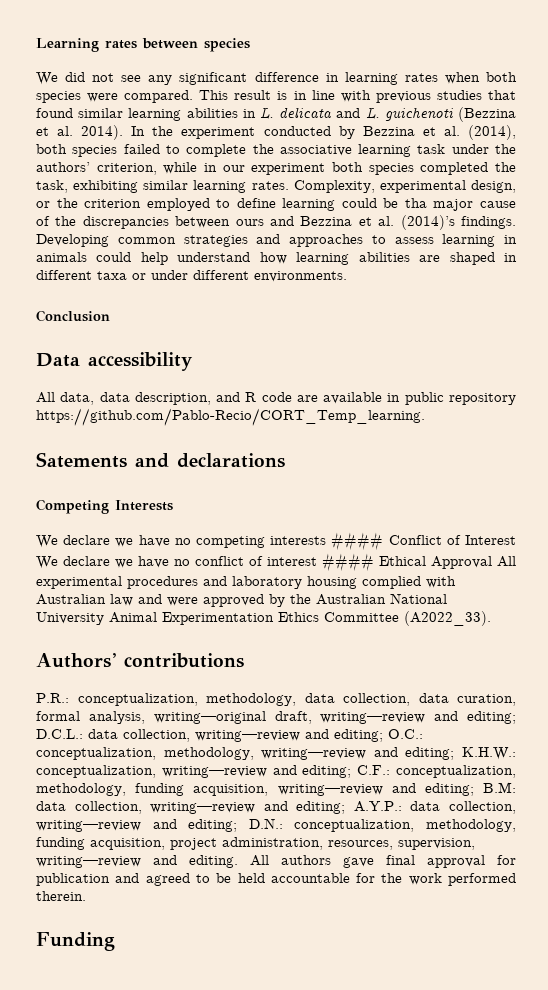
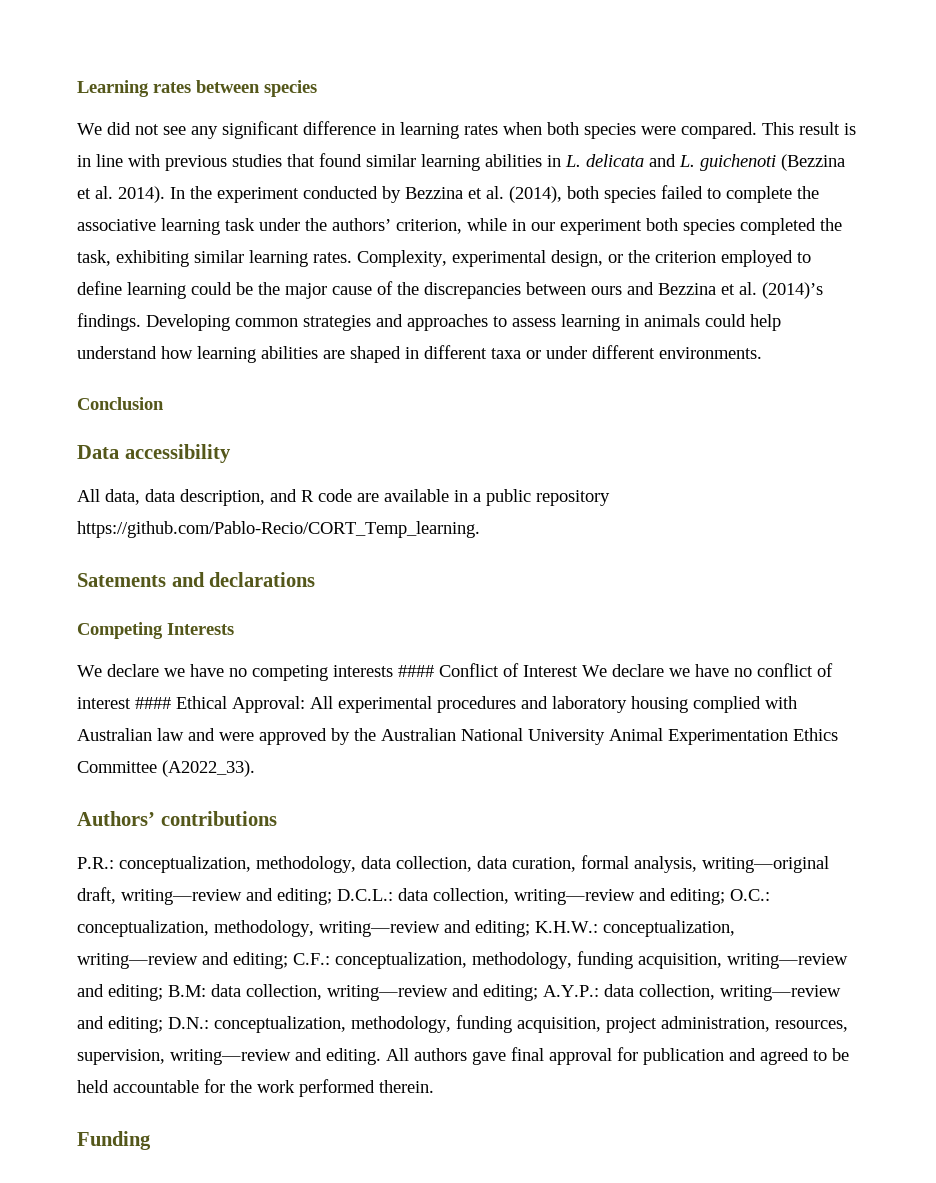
- Complexity, experimental design, or the criterion employed to define learning could be tha major cause of the discrepancies between ours and Bezzina et al. (2014)’s findings.
+ Complexity, experimental design, or the criterion employed to define learning could be the major cause of the discrepancies between ours and Bezzina et al. (2014)’s findings.
- All data, data description, and R code are available in public repository https://github.com/Pablo-Recio/CORT_Temp_learning.
+ All data, data description, and R code are available in a public repository https://github.com/Pablo-Recio/CORT_Temp_learning.
- We declare we have no competing interests #### Conflict of Interest We declare we have no conflict of interest #### Ethical Approval All experimental procedures and laboratory housing complied with Australian law and were approved by the Australian National University Animal Experimentation Ethics Committee (A2022_33).
+ We declare we have no competing interests #### Conflict of Interest We declare we have no conflict of interest #### Ethical Approval: All experimental procedures and laboratory housing complied with Australian law and were approved by the Australian National University Animal Experimentation Ethics Committee (A2022_33).

